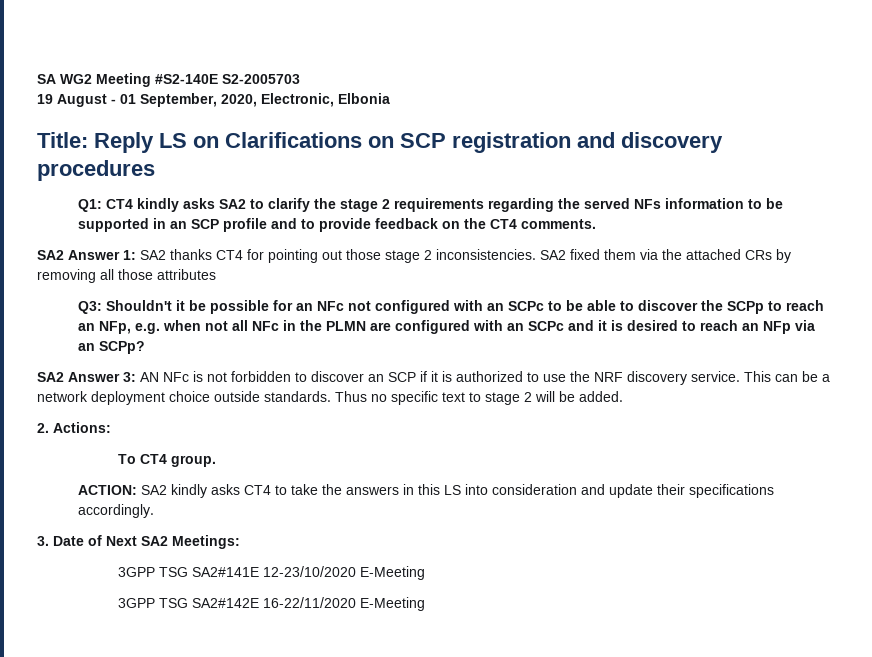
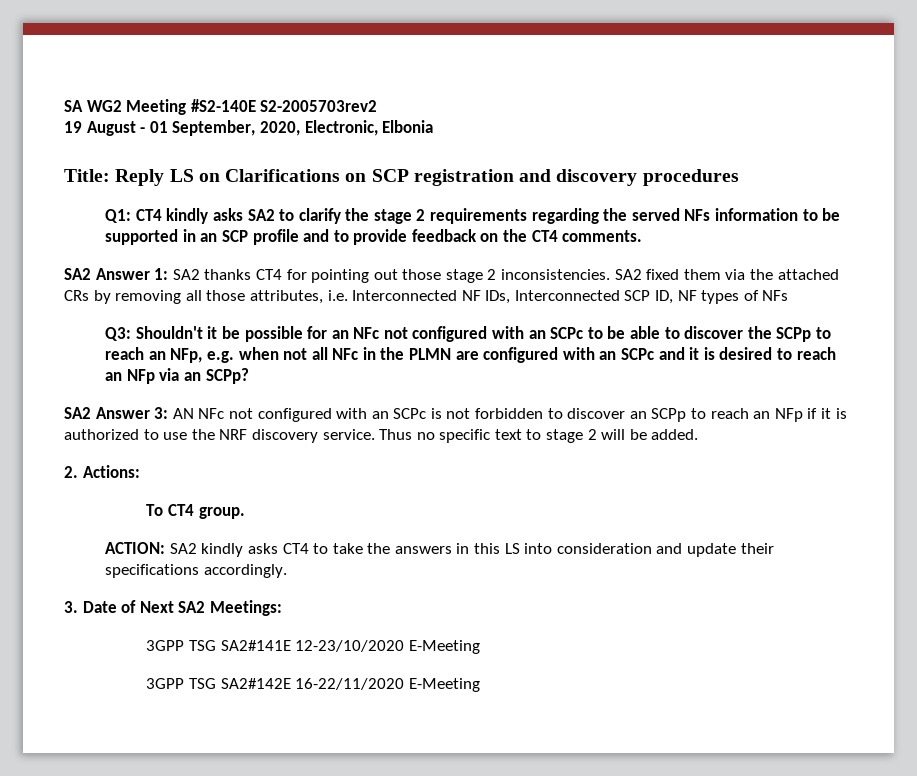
- SA WG2 Meeting #S2-140E S2-2005703
+ SA WG2 Meeting #S2-140E S2-2005703rev2
- SA2 fixed them via the attached CRs by removing all those attributes
+ SA2 fixed them via the attached CRs by removing all those attributes, i.e. Interconnected NF IDs, Interconnected SCP ID, NF types of NFs
- SA2 Answer 3: AN NFc is not forbidden to discover an SCP if it is authorized to use the NRF discovery service.
+ SA2 Answer 3: AN NFc not configured with an SCPc is not forbidden to discover an SCPp to reach an NFp if it is authorized to use the NRF discovery service.
- This can be a network deployment choice outside standards.

